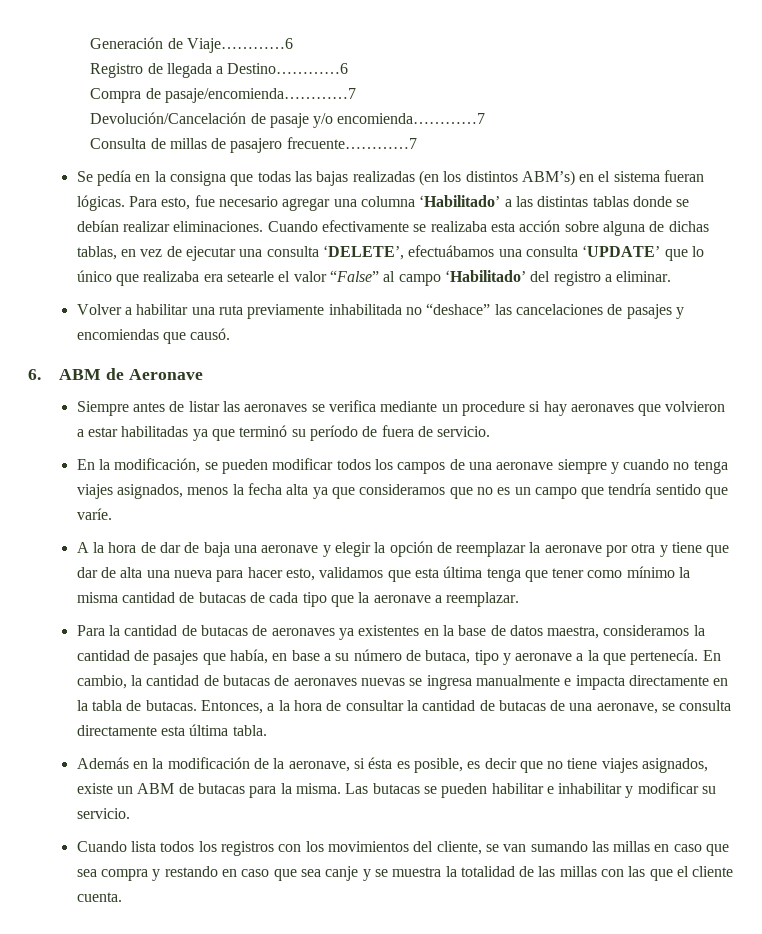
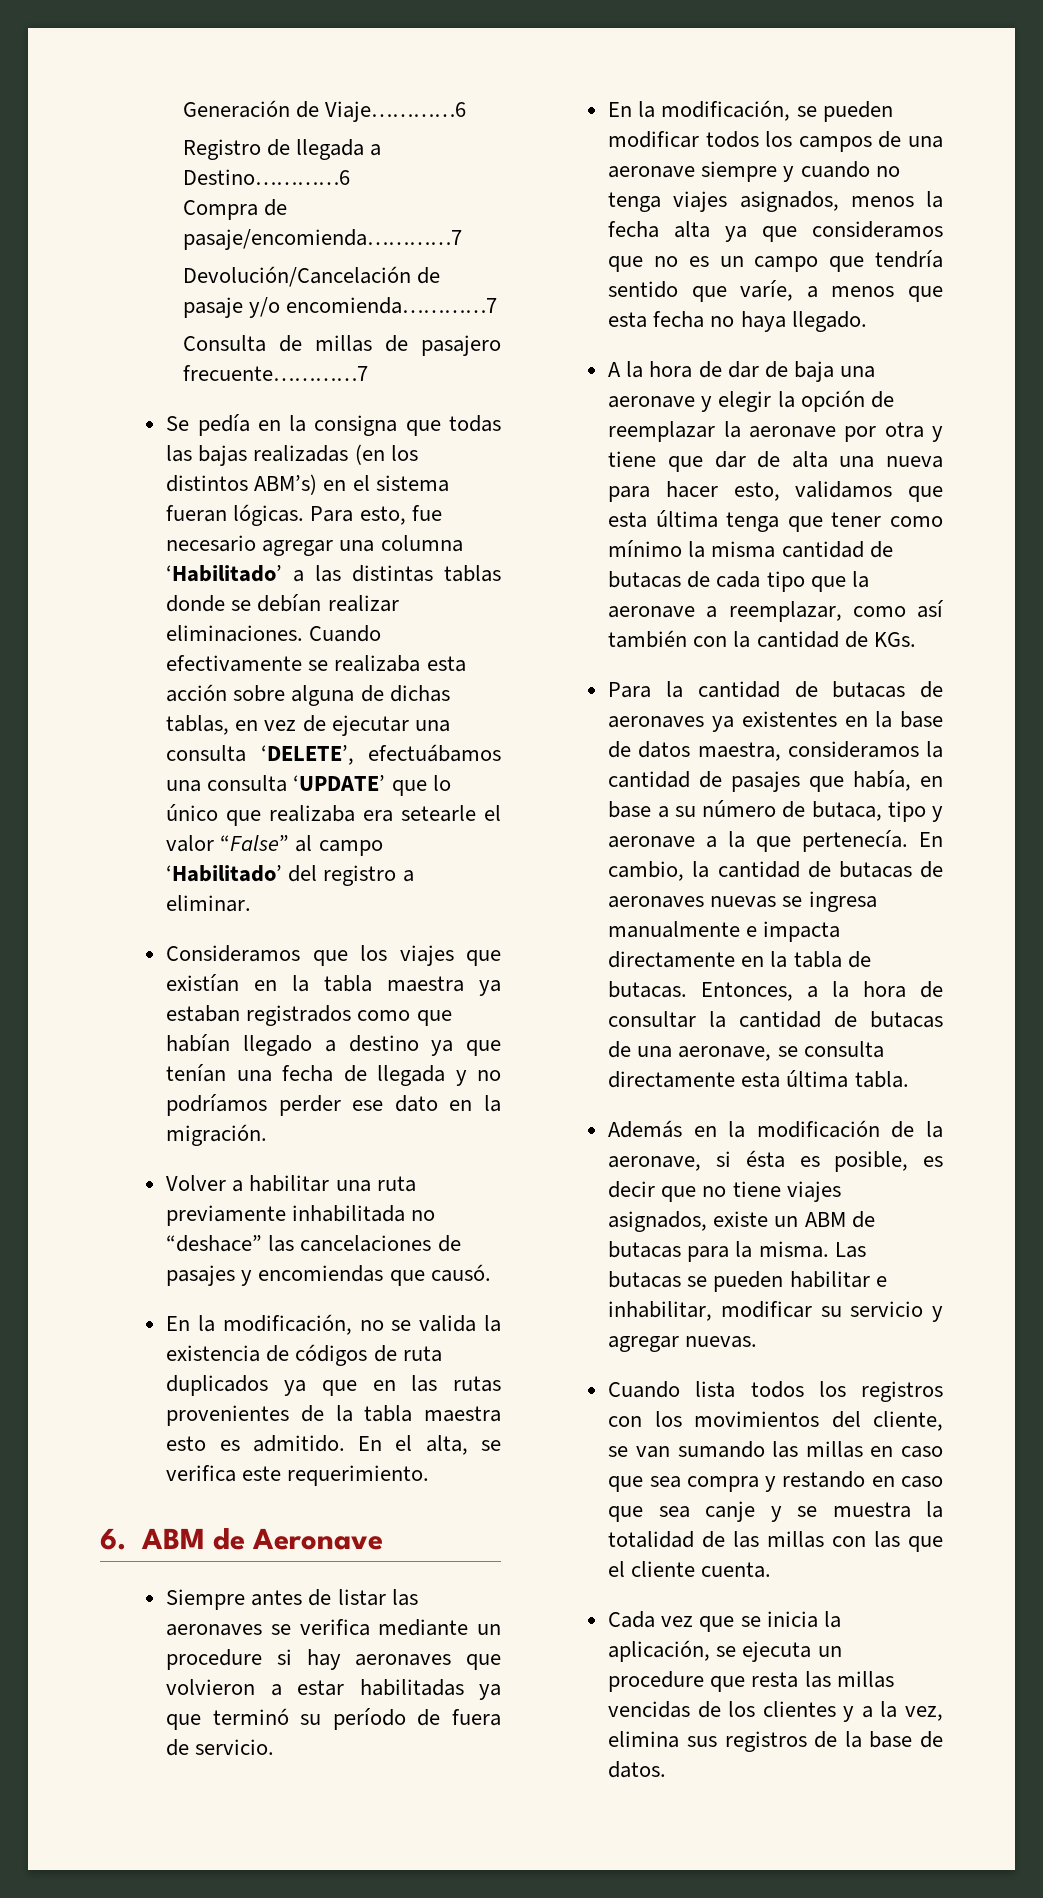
+ Consideramos que los viajes que existían en la tabla maestra ya estaban registrados como que habían llegado a destino ya que tenían una fecha de llegada y no podríamos perder ese dato en la migración.
+ En la modificación, no se valida la existencia de códigos de ruta duplicados ya que en las rutas provenientes de la tabla maestra esto es admitido. En el alta, se verifica este requerimiento.
- En la modificación, se pueden modificar todos los campos de una aeronave siempre y cuando no tenga viajes asignados, menos la fecha alta ya que consideramos que no es un campo que tendría sentido que varíe.
+ En la modificación, se pueden modificar todos los campos de una aeronave siempre y cuando no tenga viajes asignados, menos la fecha alta ya que consideramos que no es un campo que tendría sentido que varíe, a menos que esta fecha no haya llegado.
- A la hora de dar de baja una aeronave y elegir la opción de reemplazar la aeronave por otra y tiene que dar de alta una nueva para hacer esto, validamos que esta última tenga que tener como mínimo la misma cantidad de butacas de cada tipo que la aeronave a reemplazar.
+ A la hora de dar de baja una aeronave y elegir la opción de reemplazar la aeronave por otra y tiene que dar de alta una nueva para hacer esto, validamos que esta última tenga que tener como mínimo la misma cantidad de butacas de cada tipo que la aeronave a reemplazar, como así también con la cantidad de KGs.
- Las butacas se pueden habilitar e inhabilitar y modificar su servicio.
+ Las butacas se pueden habilitar e inhabilitar, modificar su servicio y agregar nuevas.
+ Cada vez que se inicia la aplicación, se ejecuta un procedure que resta las millas vencidas de los clientes y a la vez, elimina sus registros de la base de datos.

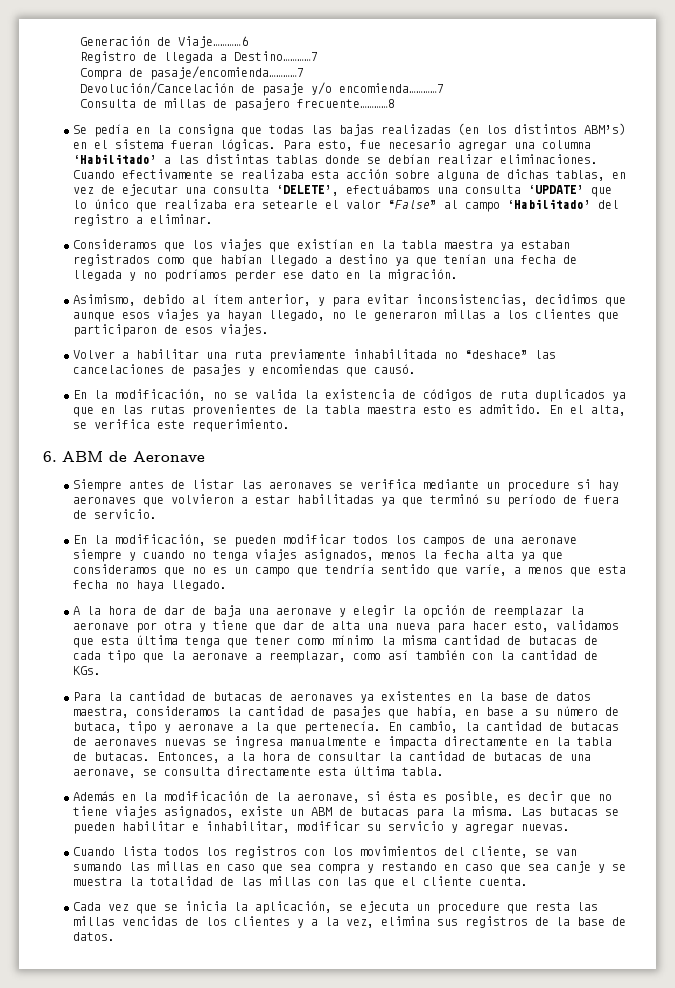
- Registro de llegada a Destino…………6
+ Registro de llegada a Destino…………7
- Consulta de millas de pasajero frecuente…………7
+ Consulta de millas de pasajero frecuente…………8
+ Asimismo, debido al ítem anterior, y para evitar inconsistencias, decidimos que aunque esos viajes ya hayan llegado, no le generaron millas a los clientes que participaron de esos viajes.

